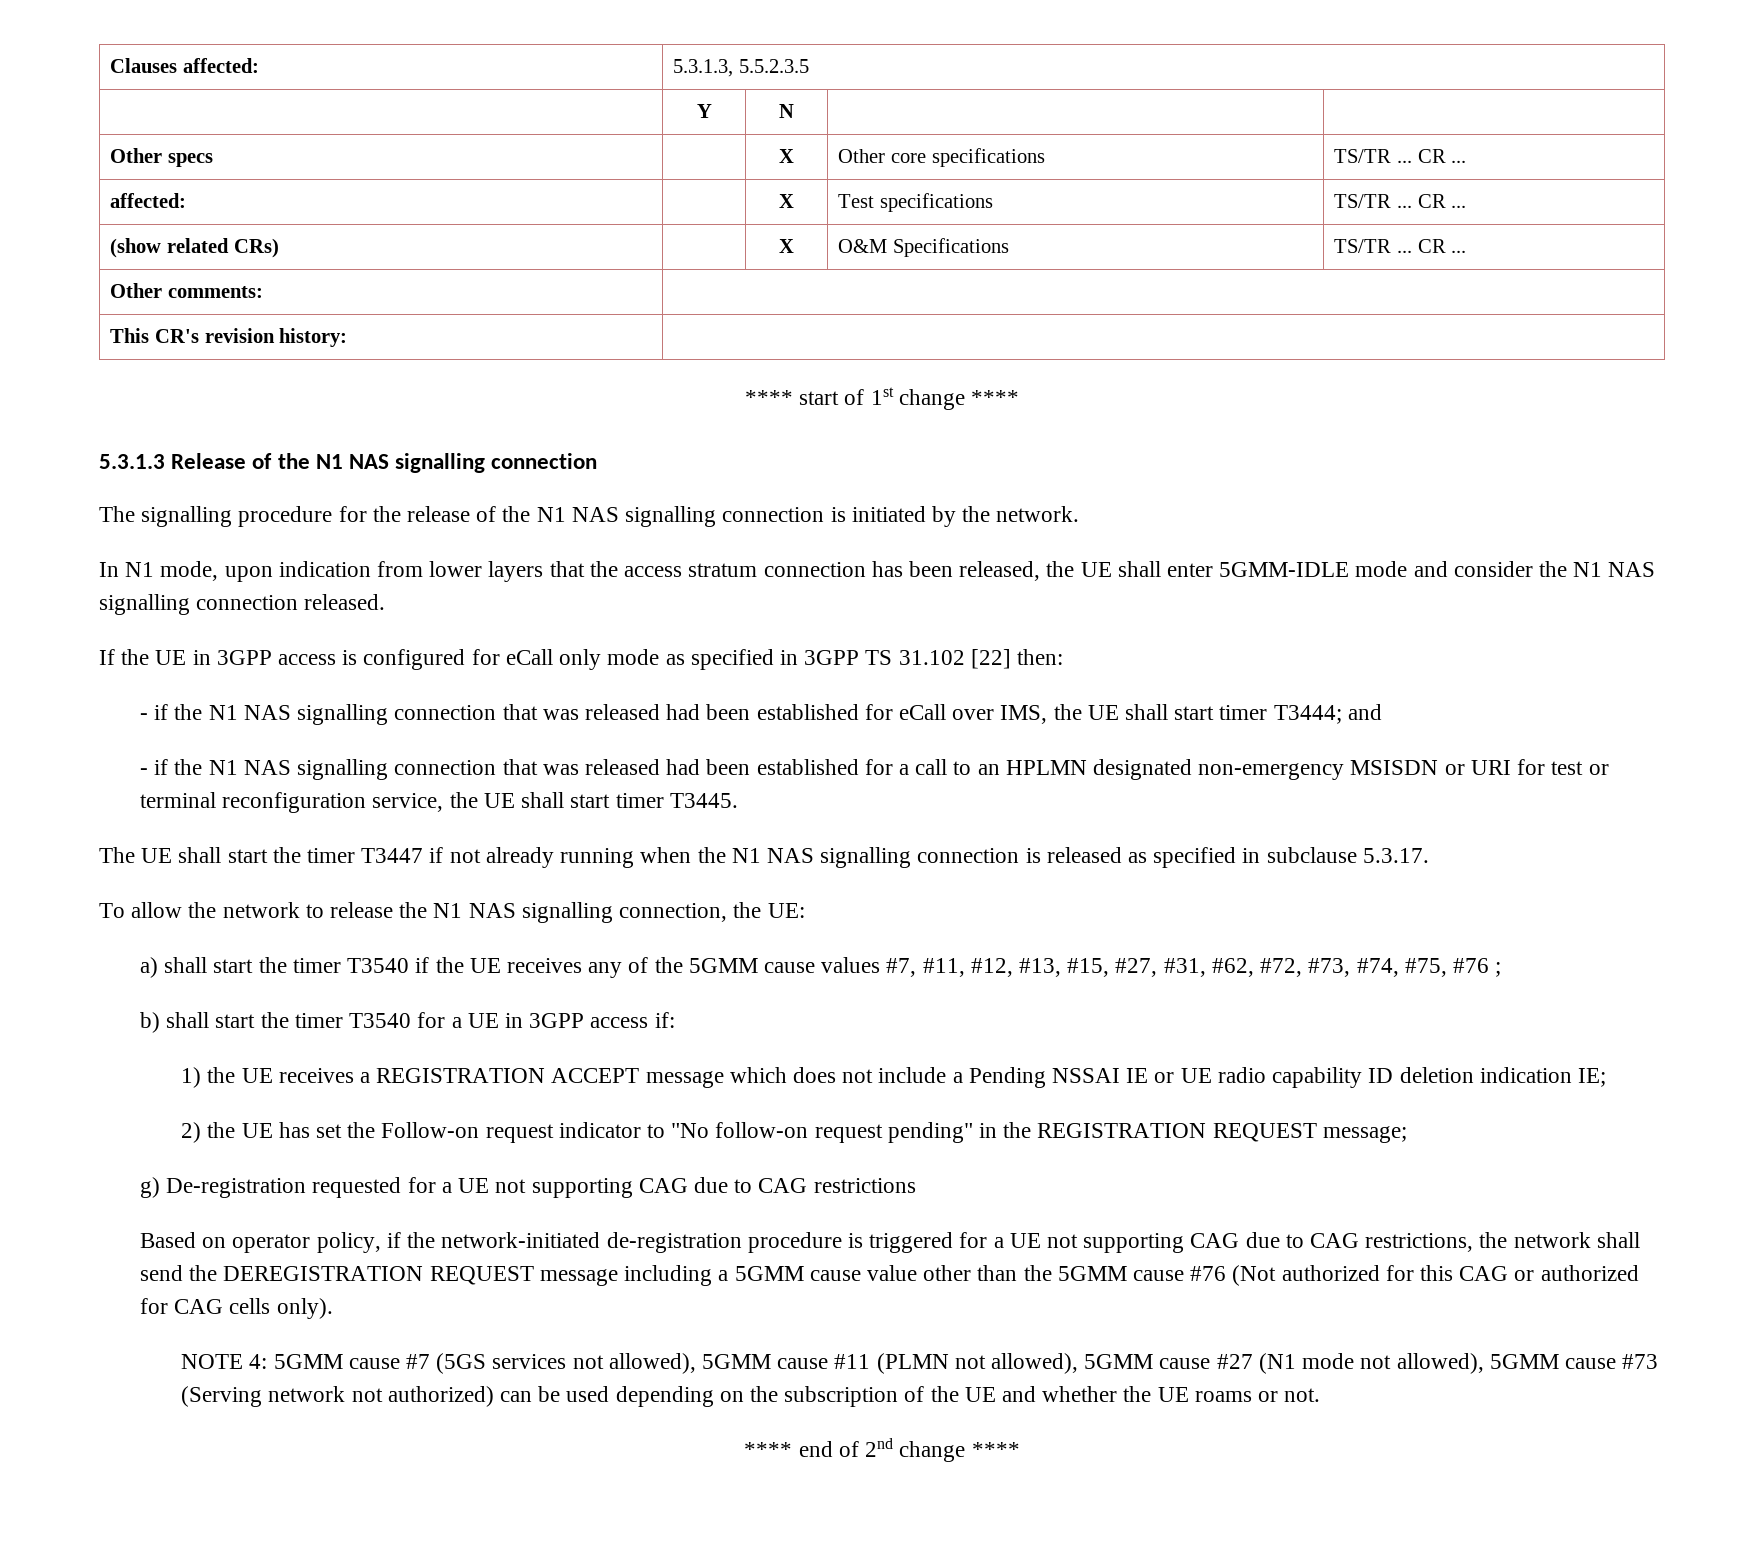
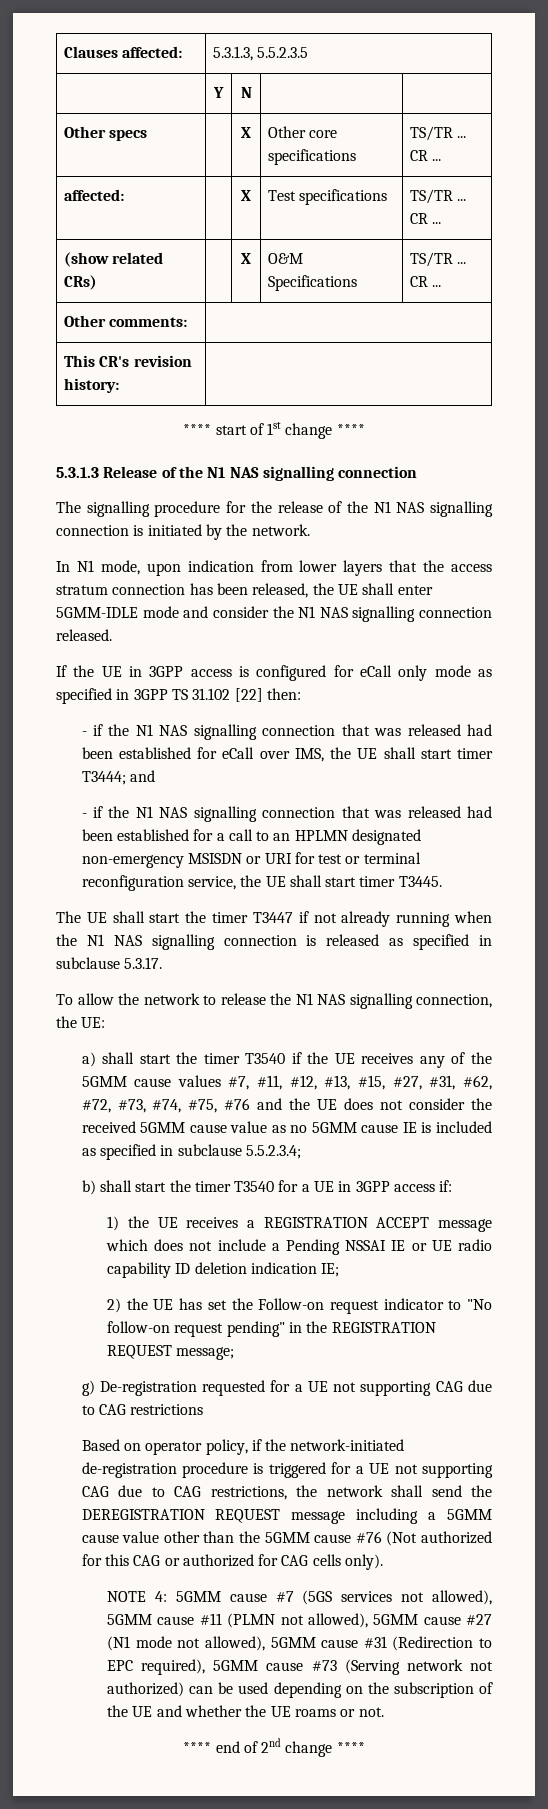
- a) shall start the timer T3540 if the UE receives any of the 5GMM cause values #7, #11, #12, #13, #15, #27, #31, #62, #72, #73, #74, #75, #76 ;
+ a) shall start the timer T3540 if the UE receives any of the 5GMM cause values #7, #11, #12, #13, #15, #27, #31, #62, #72, #73, #74, #75, #76 and the UE does not consider the received 5GMM cause value as no 5GMM cause IE is included as specified in subclause 5.5.2.3.4;
- NOTE 4: 5GMM cause #7 (5GS services not allowed), 5GMM cause #11 (PLMN not allowed), 5GMM cause #27 (N1 mode not allowed), 5GMM cause #73 (Serving network not authorized) can be used depending on the subscription of the UE and whether the UE roams or not.
+ NOTE 4: 5GMM cause #7 (5GS services not allowed), 5GMM cause #11 (PLMN not allowed), 5GMM cause #27 (N1 mode not allowed), 5GMM cause #31 (Redirection to EPC required), 5GMM cause #73 (Serving network not authorized) can be used depending on the subscription of the UE and whether the UE roams or not.

